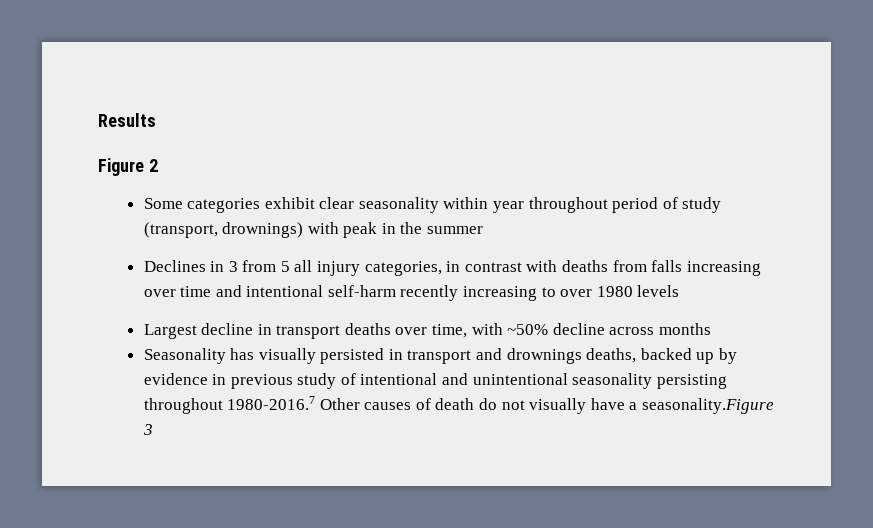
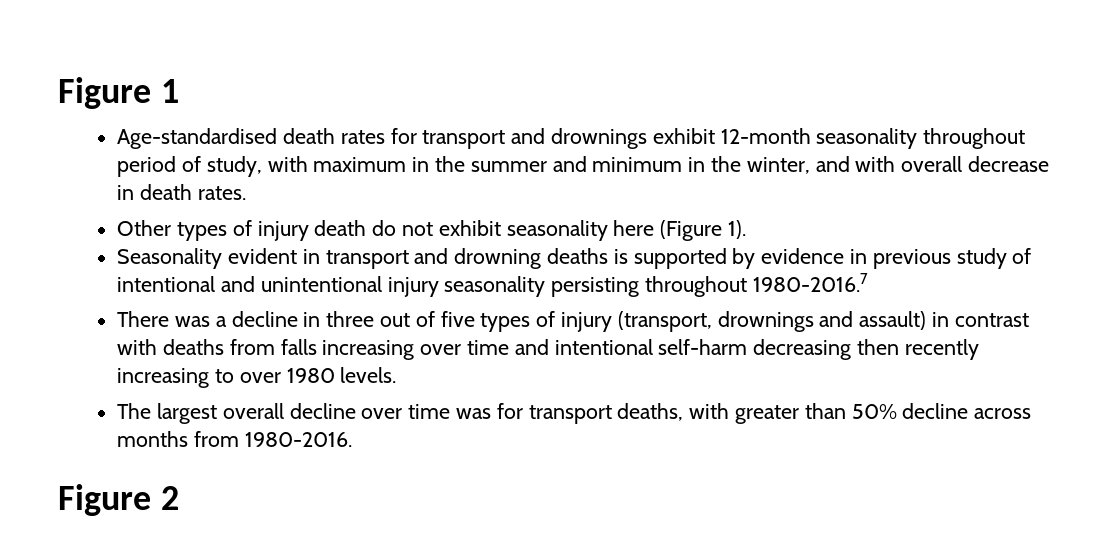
- Results
+ Figure 1
+ Age-standardised death rates for transport and drownings exhibit 12-month seasonality throughout period of study, with maximum in the summer and minimum in the winter, and with overall decrease in death rates.
+ Other types of injury death do not exhibit seasonality here (Figure 1).
+ Seasonality evident in transport and drowning deaths is supported by evidence in previous study of intentional and unintentional injury seasonality persisting throughout 1980-2016.7
+ There was a decline in three out of five types of injury (transport, drownings and assault) in contrast with deaths from falls increasing over time and intentional self-harm decreasing then recently increasing to over 1980 levels.
+ The largest overall decline over time was for transport deaths, with greater than 50% decline across months from 1980-2016.
  Figure 2
- Some categories exhibit clear seasonality within year throughout period of study (transport, drownings) with peak in the summer
- Declines in 3 from 5 all injury categories, in contrast with deaths from falls increasing over time and intentional self-harm recently increasing to over 1980 levels
- Largest decline in transport deaths over time, with ~50% decline across months
- Seasonality has visually persisted in transport and drownings deaths, backed up by evidence in previous study of intentional and unintentional seasonality persisting throughout 1980-2016.7 Other causes of death do not visually have a seasonality.Figure 3

